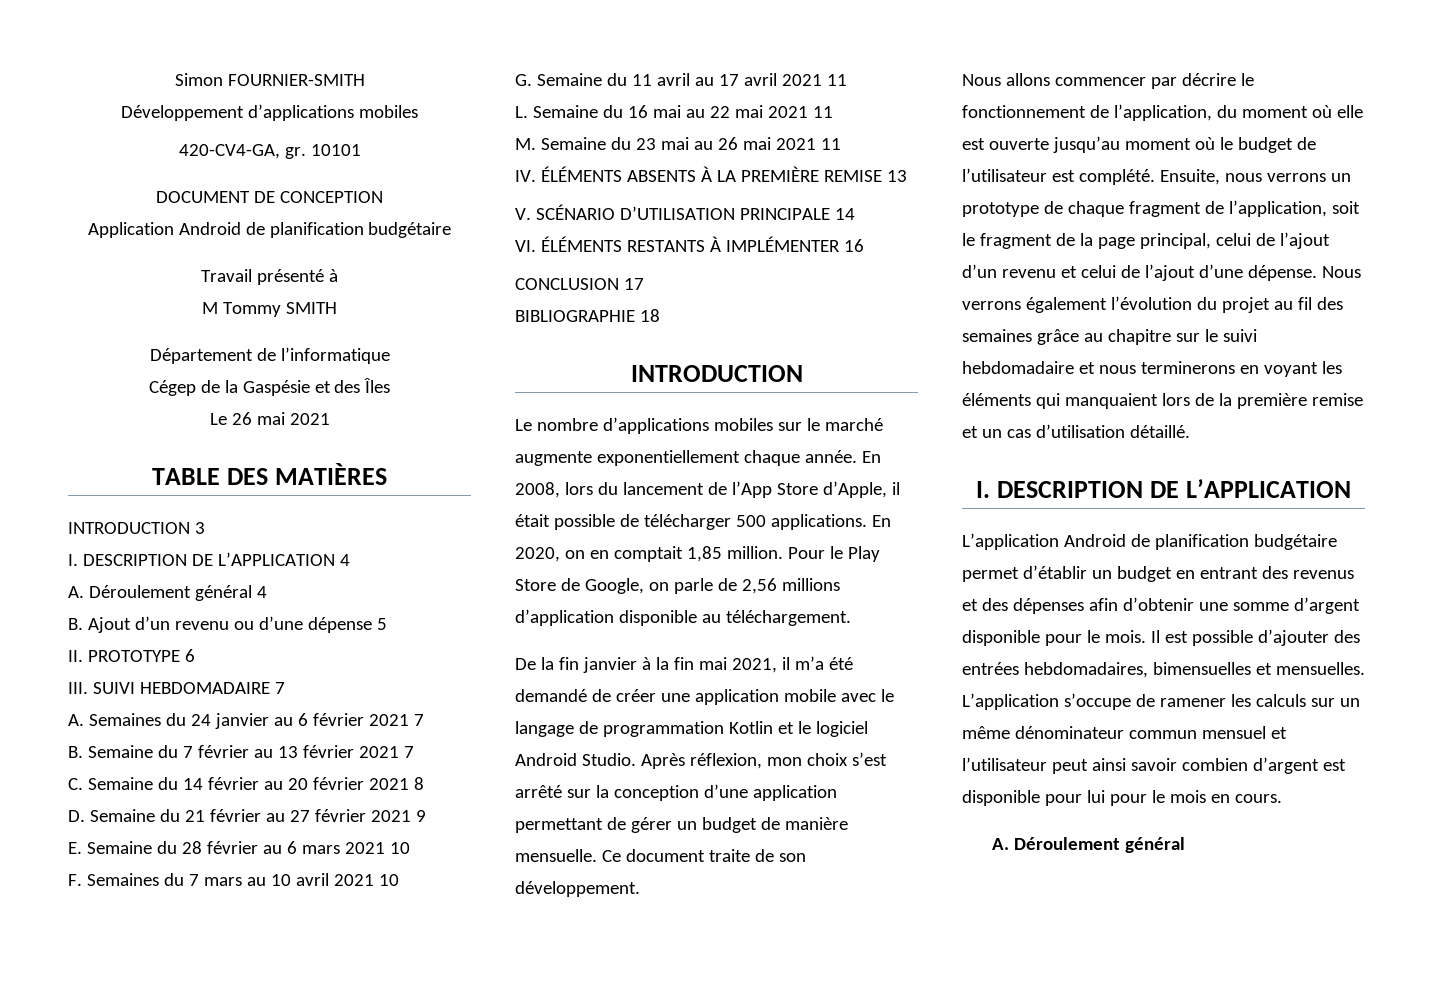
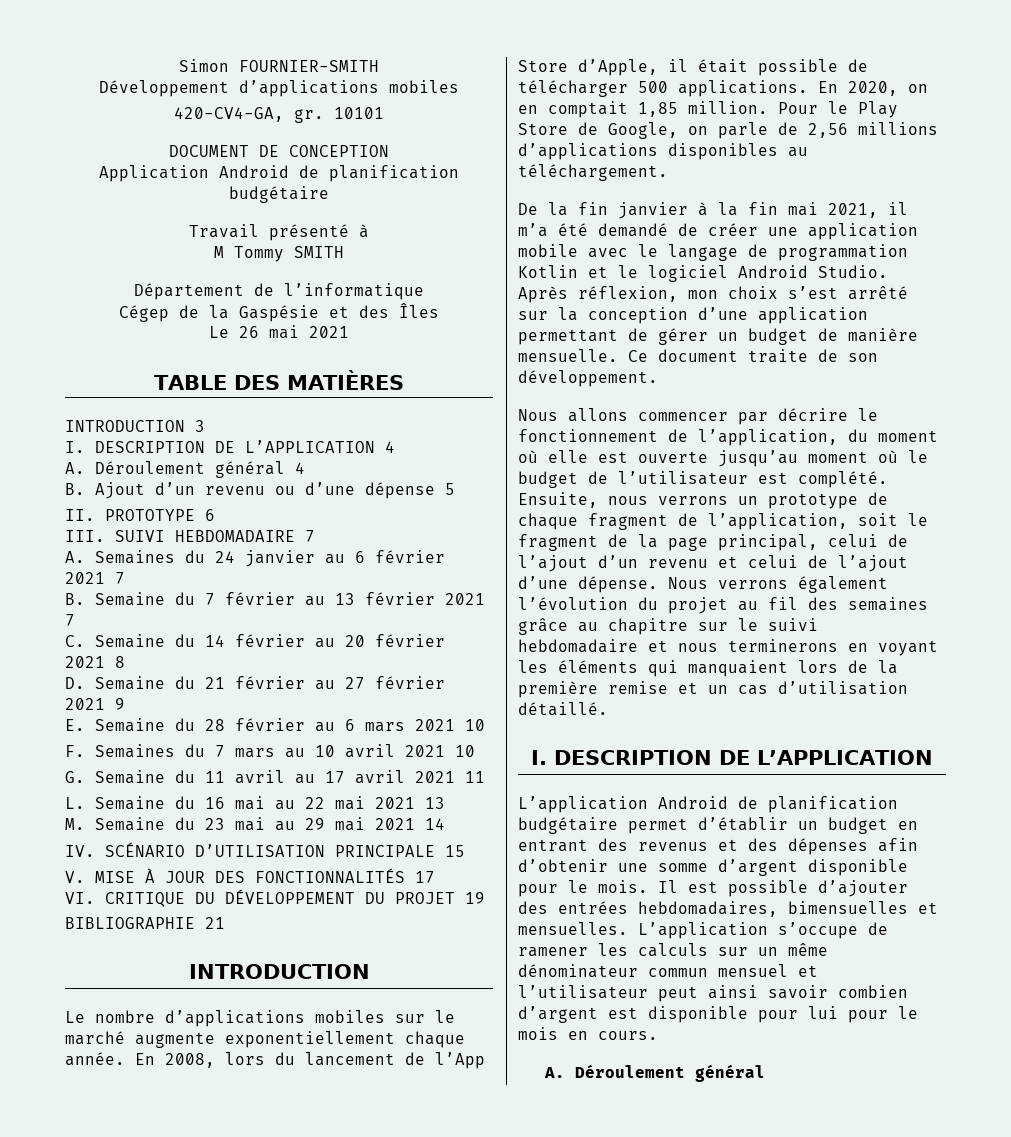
- L. Semaine du 16 mai au 22 mai 2021 11
+ L. Semaine du 16 mai au 22 mai 2021 13
- M. Semaine du 23 mai au 26 mai 2021 11
+ M. Semaine du 23 mai au 29 mai 2021 14
- IV. ÉLÉMENTS ABSENTS À LA PREMIÈRE REMISE 13
- V. SCÉNARIO D’UTILISATION PRINCIPALE 14
- VI. ÉLÉMENTS RESTANTS À IMPLÉMENTER 16
- CONCLUSION 17
+ IV. SCÉNARIO D’UTILISATION PRINCIPALE 15
+ V. MISE À JOUR DES FONCTIONNALITÉS 17
+ VI. CRITIQUE DU DÉVELOPPEMENT DU PROJET 19
- BIBLIOGRAPHIE 18
+ BIBLIOGRAPHIE 21
- Pour le Play Store de Google, on parle de 2,56 millions d’application disponible au téléchargement.
+ Pour le Play Store de Google, on parle de 2,56 millions d’applications disponibles au téléchargement.

